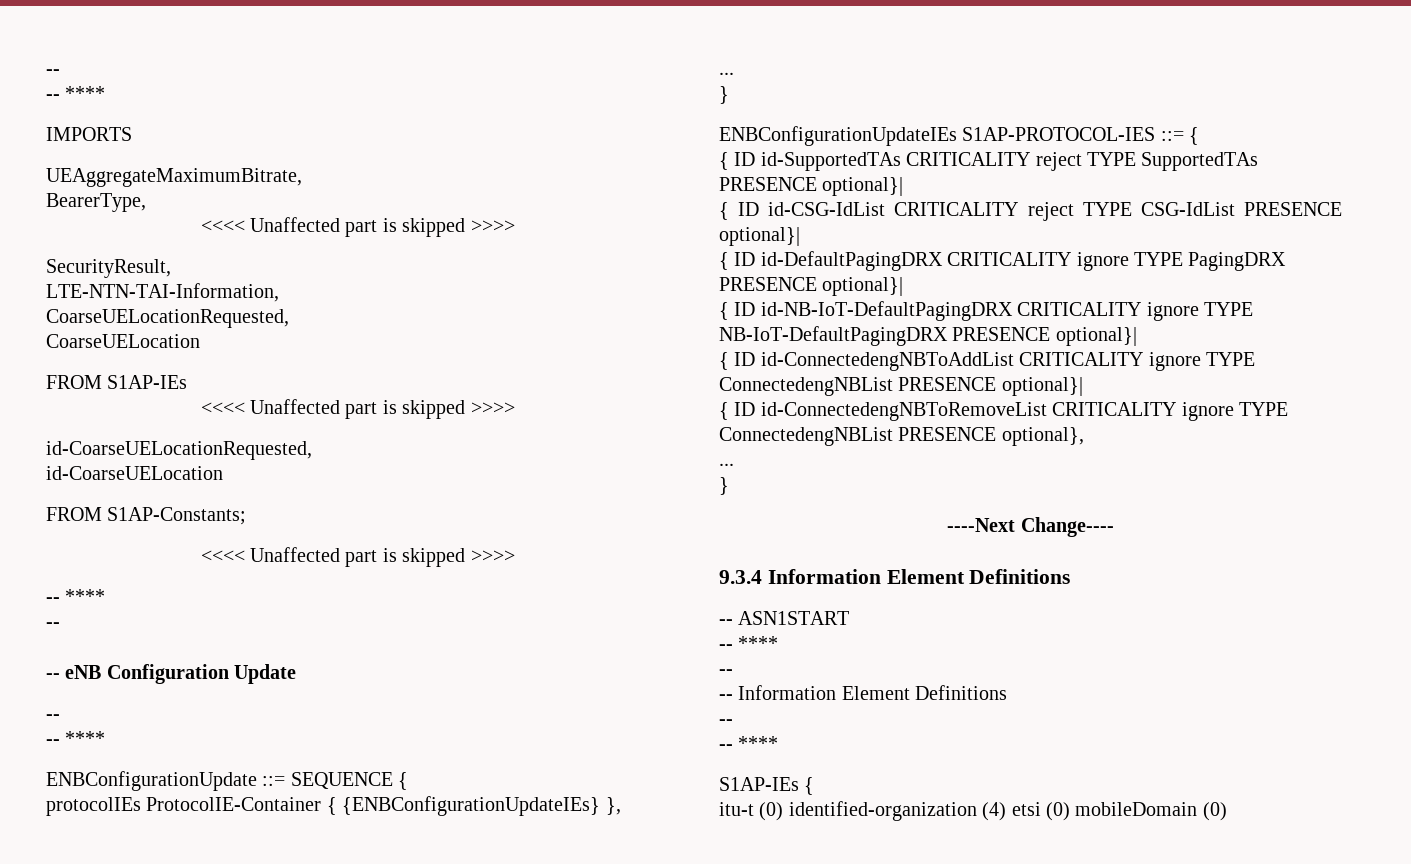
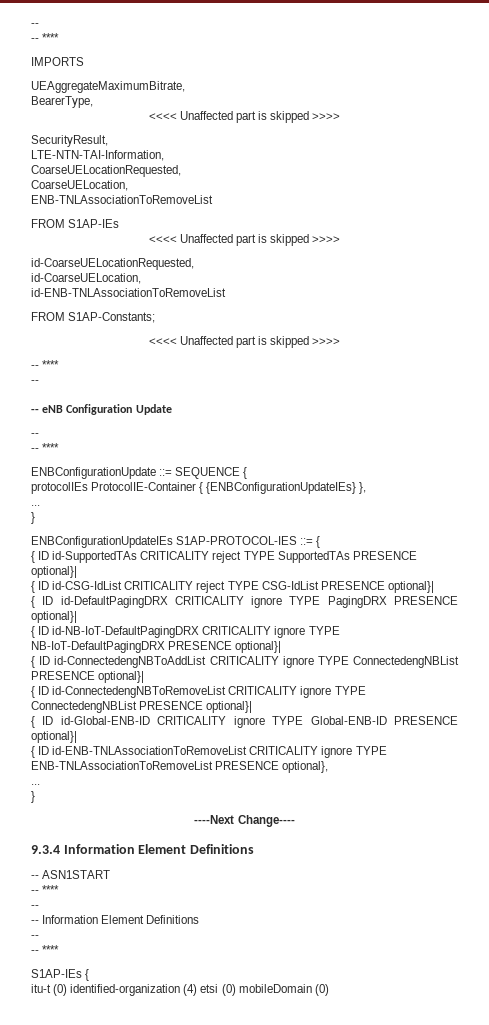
- CoarseUELocation
+ CoarseUELocation,
+ ENB-TNLAssociationToRemoveList
- id-CoarseUELocation
+ id-CoarseUELocation,
+ id-ENB-TNLAssociationToRemoveList
- { ID id-ConnectedengNBToRemoveList CRITICALITY ignore TYPE ConnectedengNBList PRESENCE optional},
+ { ID id-ConnectedengNBToRemoveList CRITICALITY ignore TYPE ConnectedengNBList PRESENCE optional}|
+ { ID id-Global-ENB-ID CRITICALITY ignore TYPE Global-ENB-ID PRESENCE optional}|
+ { ID id-ENB-TNLAssociationToRemoveList CRITICALITY ignore TYPE ENB-TNLAssociationToRemoveList PRESENCE optional},

